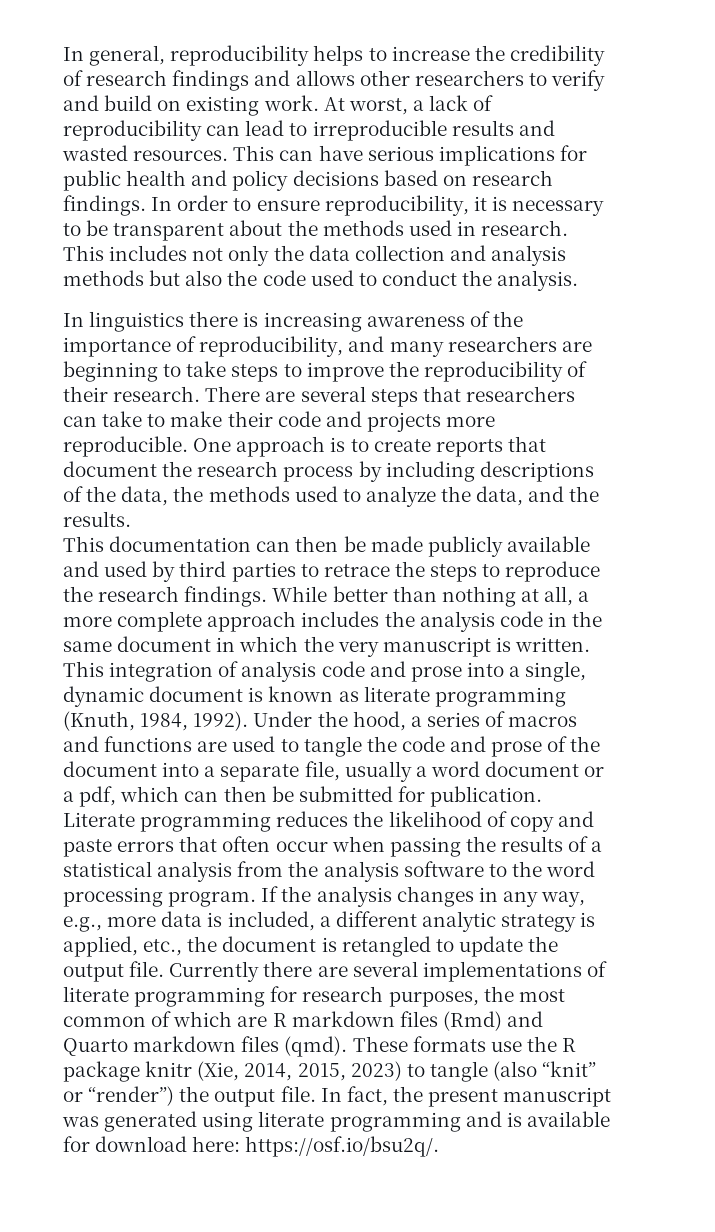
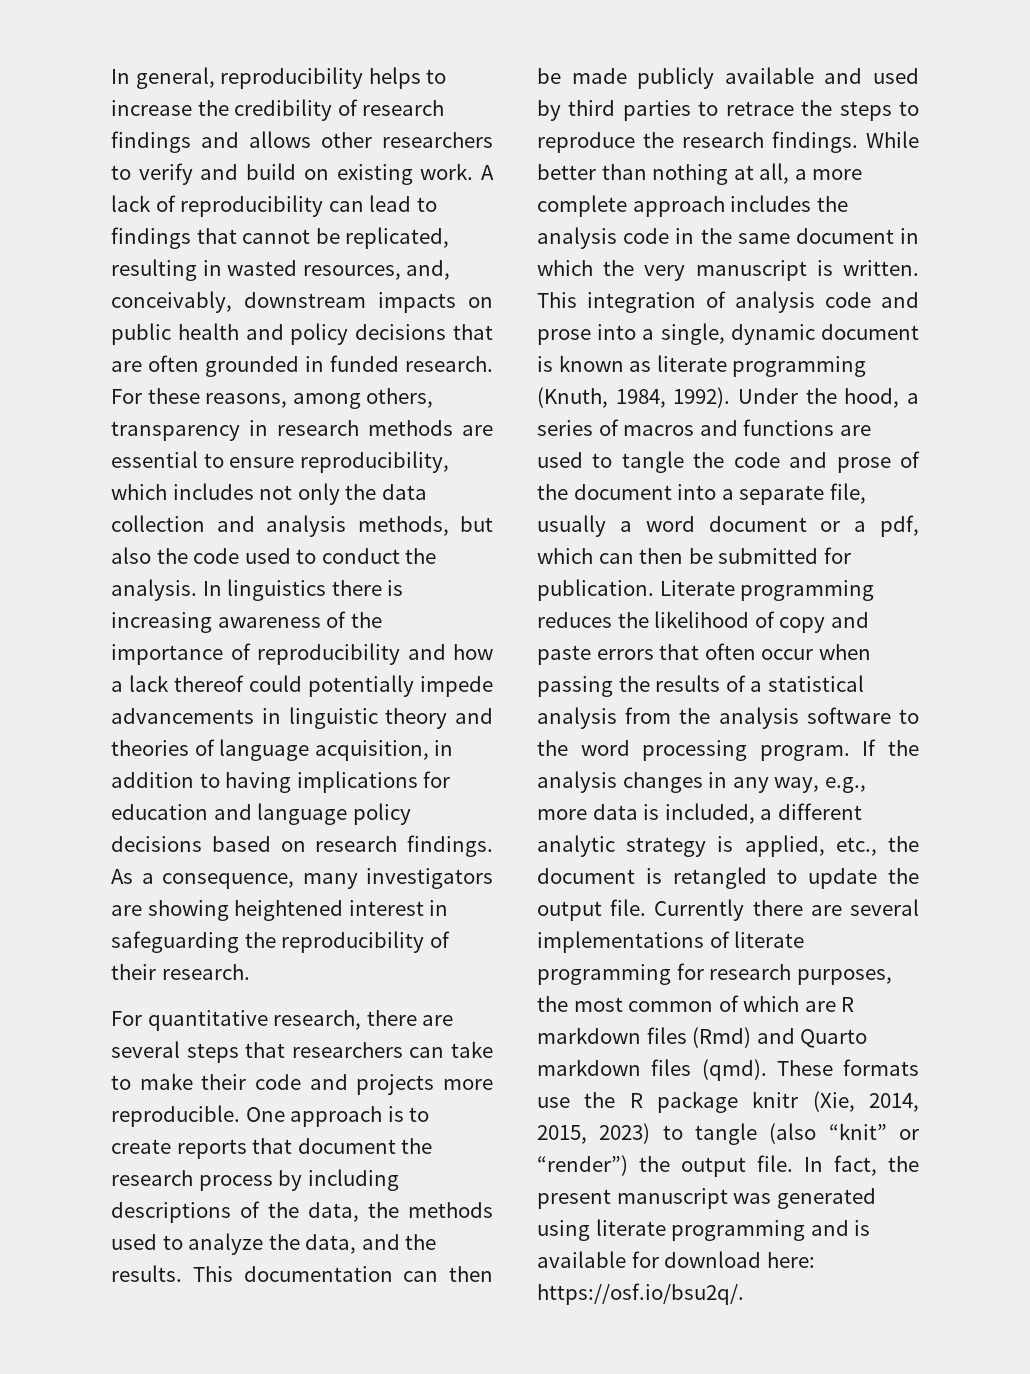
- At worst, a lack of reproducibility can lead to irreproducible results and wasted resources. This can have serious implications for public health and policy decisions based on research findings. In order to ensure reproducibility, it is necessary to be transparent about the methods used in research. This includes not only the data collection and analysis methods but also the code used to conduct the analysis.
- In linguistics there is increasing awareness of the importance of reproducibility, and many researchers are beginning to take steps to improve the reproducibility of their research. There are several steps that researchers can take to make their code and projects more reproducible.
+ A lack of reproducibility can lead to findings that cannot be replicated, resulting in wasted resources, and, conceivably, downstream impacts on public health and policy decisions that are often grounded in funded research. For these reasons, among others, transparency in research methods are essential to ensure reproducibility, which includes not only the data collection and analysis methods, but also the code used to conduct the analysis. In linguistics there is increasing awareness of the importance of reproducibility and how a lack thereof could potentially impede advancements in linguistic theory and theories of language acquisition, in addition to having implications for education and language policy decisions based on research findings. As a consequence, many investigators are showing heightened interest in safeguarding the reproducibility of their research.
+ For quantitative research, there are several steps that researchers can take to make their code and projects more reproducible.
- One approach is to create reports that document the research process by including descriptions of the data, the methods used to analyze the data, and the results.
- This documentation can then be made publicly available and used by third parties to retrace the steps to reproduce the research findings.
+ One approach is to create reports that document the research process by including descriptions of the data, the methods used to analyze the data, and the results. This documentation can then be made publicly available and used by third parties to retrace the steps to reproduce the research findings.

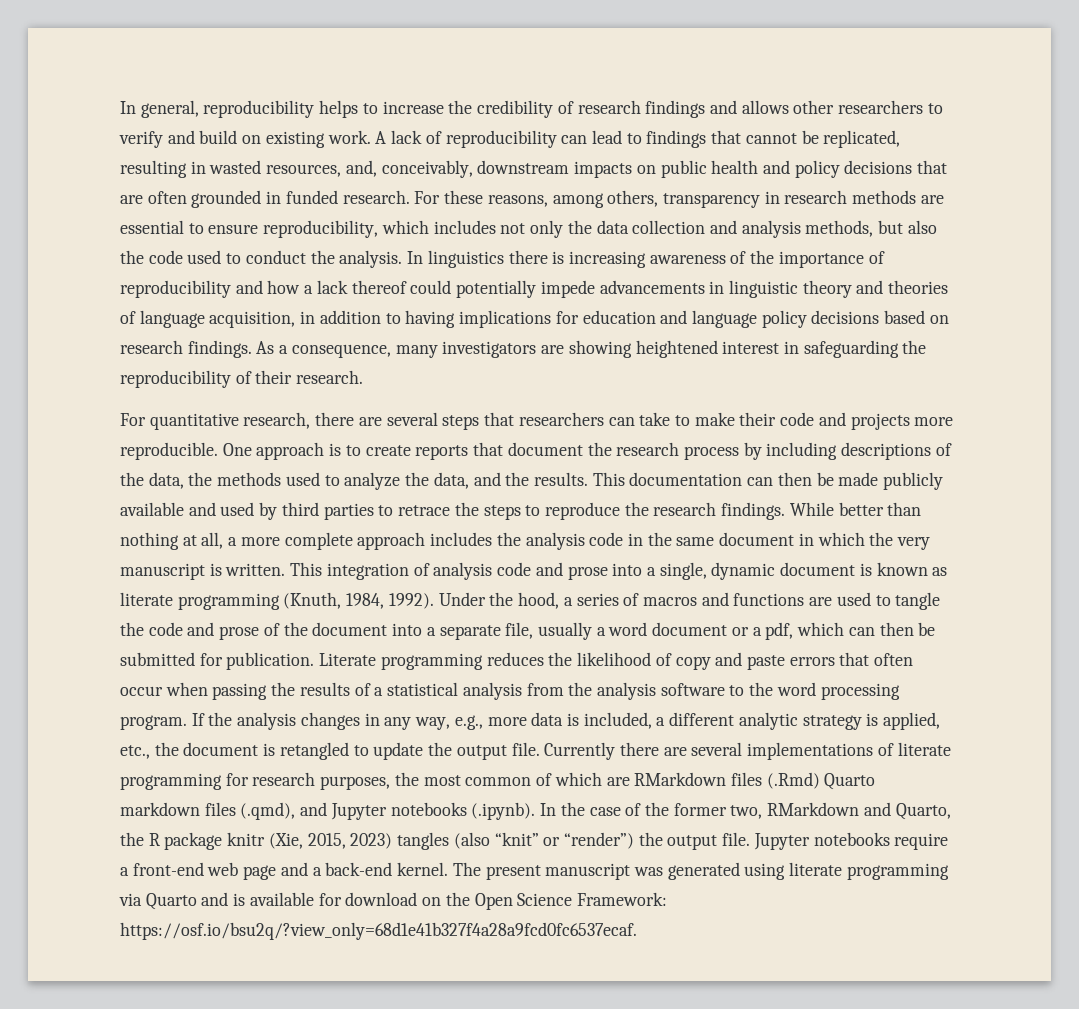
- Currently there are several implementations of literate programming for research purposes, the most common of which are R markdown files (Rmd) and Quarto markdown files (qmd). These formats use the R package knitr (Xie, 2014, 2015, 2023) to tangle (also “knit” or “render”) the output file.
+ Currently there are several implementations of literate programming for research purposes, the most common of which are RMarkdown files (.Rmd) Quarto markdown files (.qmd), and Jupyter notebooks (.ipynb). In the case of the former two, RMarkdown and Quarto, the R package knitr (Xie, 2015, 2023) tangles (also “knit” or “render”) the output file.
- In fact, the present manuscript was generated using literate programming and is available for download here: https://osf.io/bsu2q/.
+ Jupyter notebooks require a front-end web page and a back-end kernel. The present manuscript was generated using literate programming via Quarto and is available for download on the Open Science Framework: https://osf.io/bsu2q/?view_only=68d1e41b327f4a28a9fcd0fc6537ecaf.

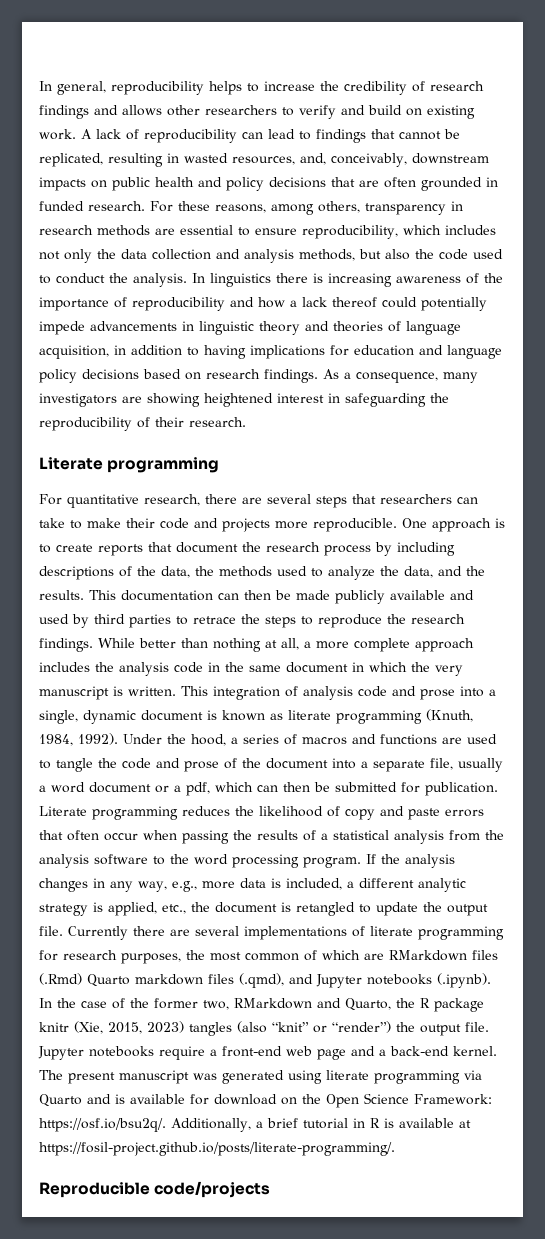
  As a consequence, many investigators are showing heightened interest in safeguarding the reproducibility of their research.
+ Literate programming
- The present manuscript was generated using literate programming via Quarto and is available for download on the Open Science Framework: https://osf.io/bsu2q/?view_only=68d1e41b327f4a28a9fcd0fc6537ecaf.
+ The present manuscript was generated using literate programming via Quarto and is available for download on the Open Science Framework: https://osf.io/bsu2q/. Additionally, a brief tutorial in R is available at https://fosil-project.github.io/posts/literate-programming/.
+ Reproducible code/projects

